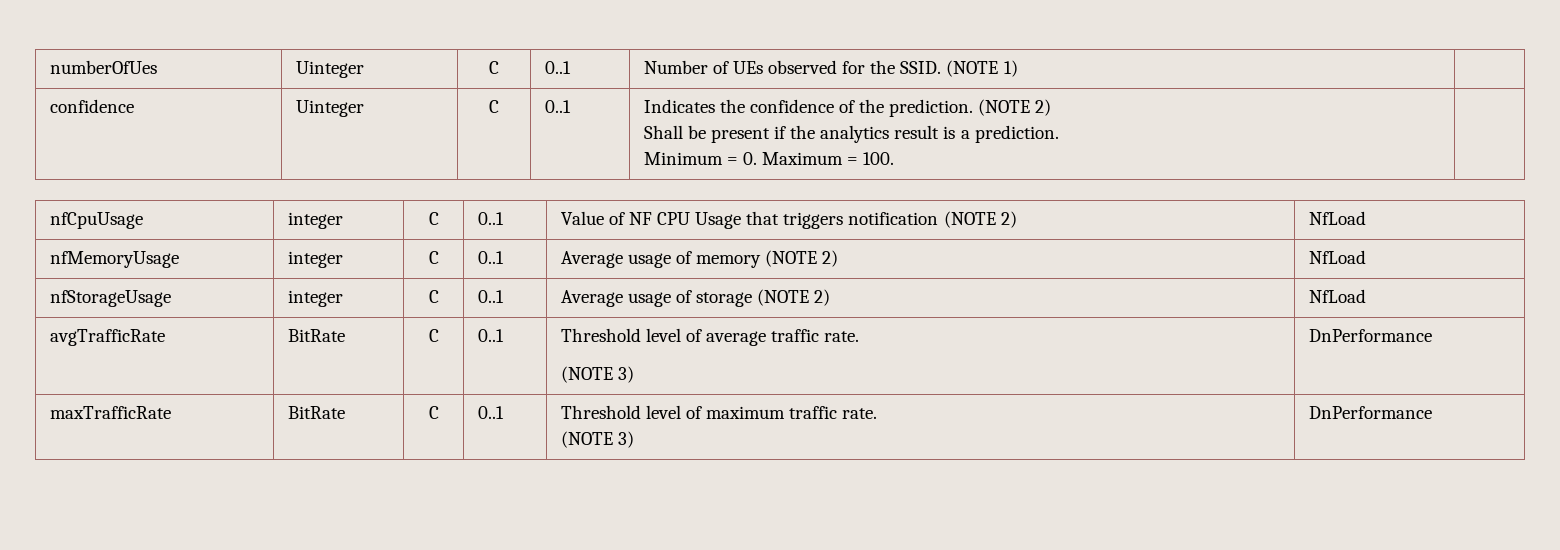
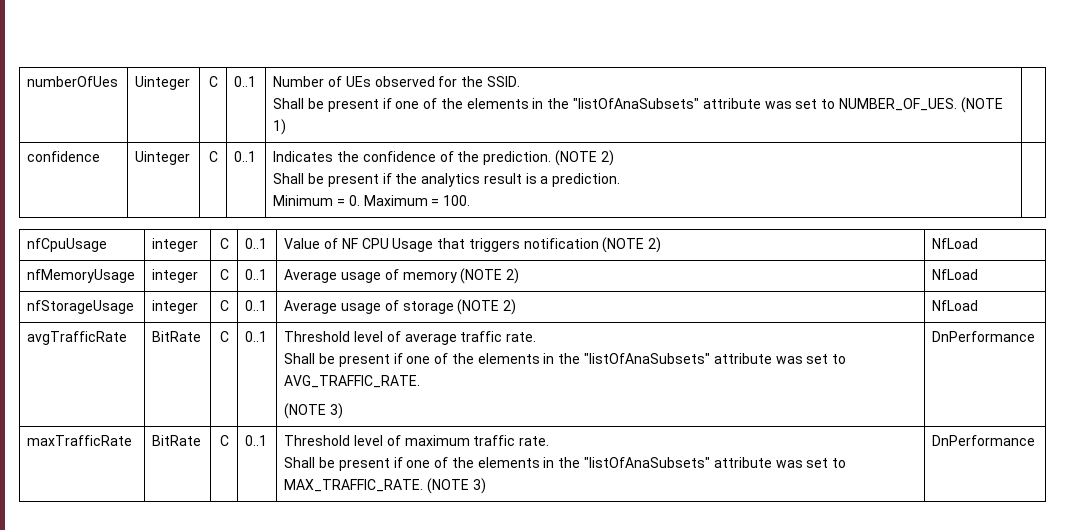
- numberOfUes | Uinteger | C | 0..1 | Number of UEs observed for the SSID. (NOTE 1) |
+ numberOfUes | Uinteger | C | 0..1 | Number of UEs observed for the SSID.
+ Shall be present if one of the elements in the "listOfAnaSubsets" attribute was set to NUMBER_OF_UES. (NOTE 1) |
  avgTrafficRate | BitRate | C | 0..1 | Threshold level of average traffic rate.
+ Shall be present if one of the elements in the "listOfAnaSubsets" attribute was set to AVG_TRAFFIC_RATE.
  maxTrafficRate | BitRate | C | 0..1 | Threshold level of maximum traffic rate.
- (NOTE 3) | DnPerformance
+ Shall be present if one of the elements in the "listOfAnaSubsets" attribute was set to MAX_TRAFFIC_RATE. (NOTE 3) | DnPerformance

